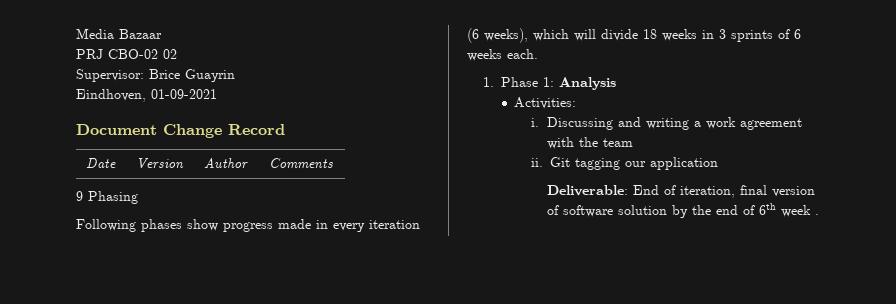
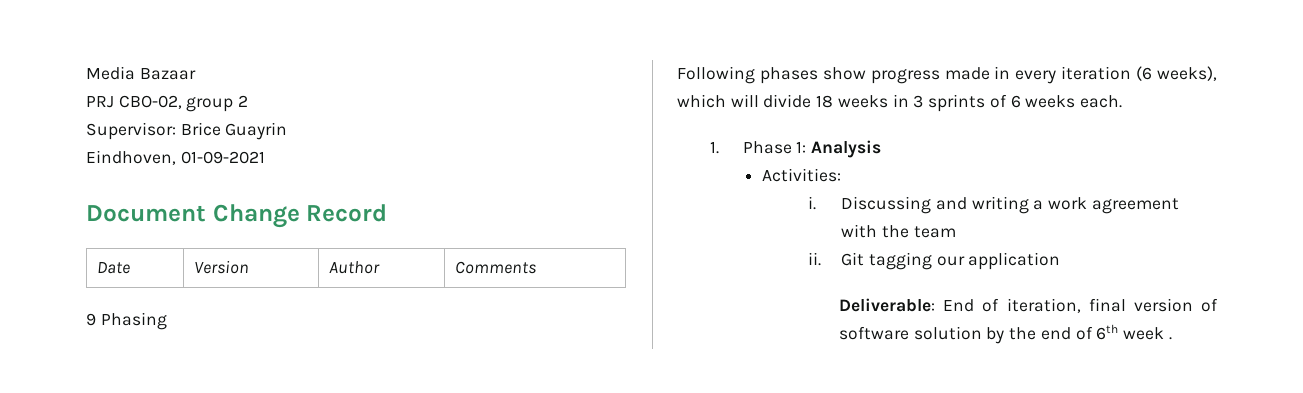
- PRJ CBO-02 02
+ PRJ CBO-02, group 2

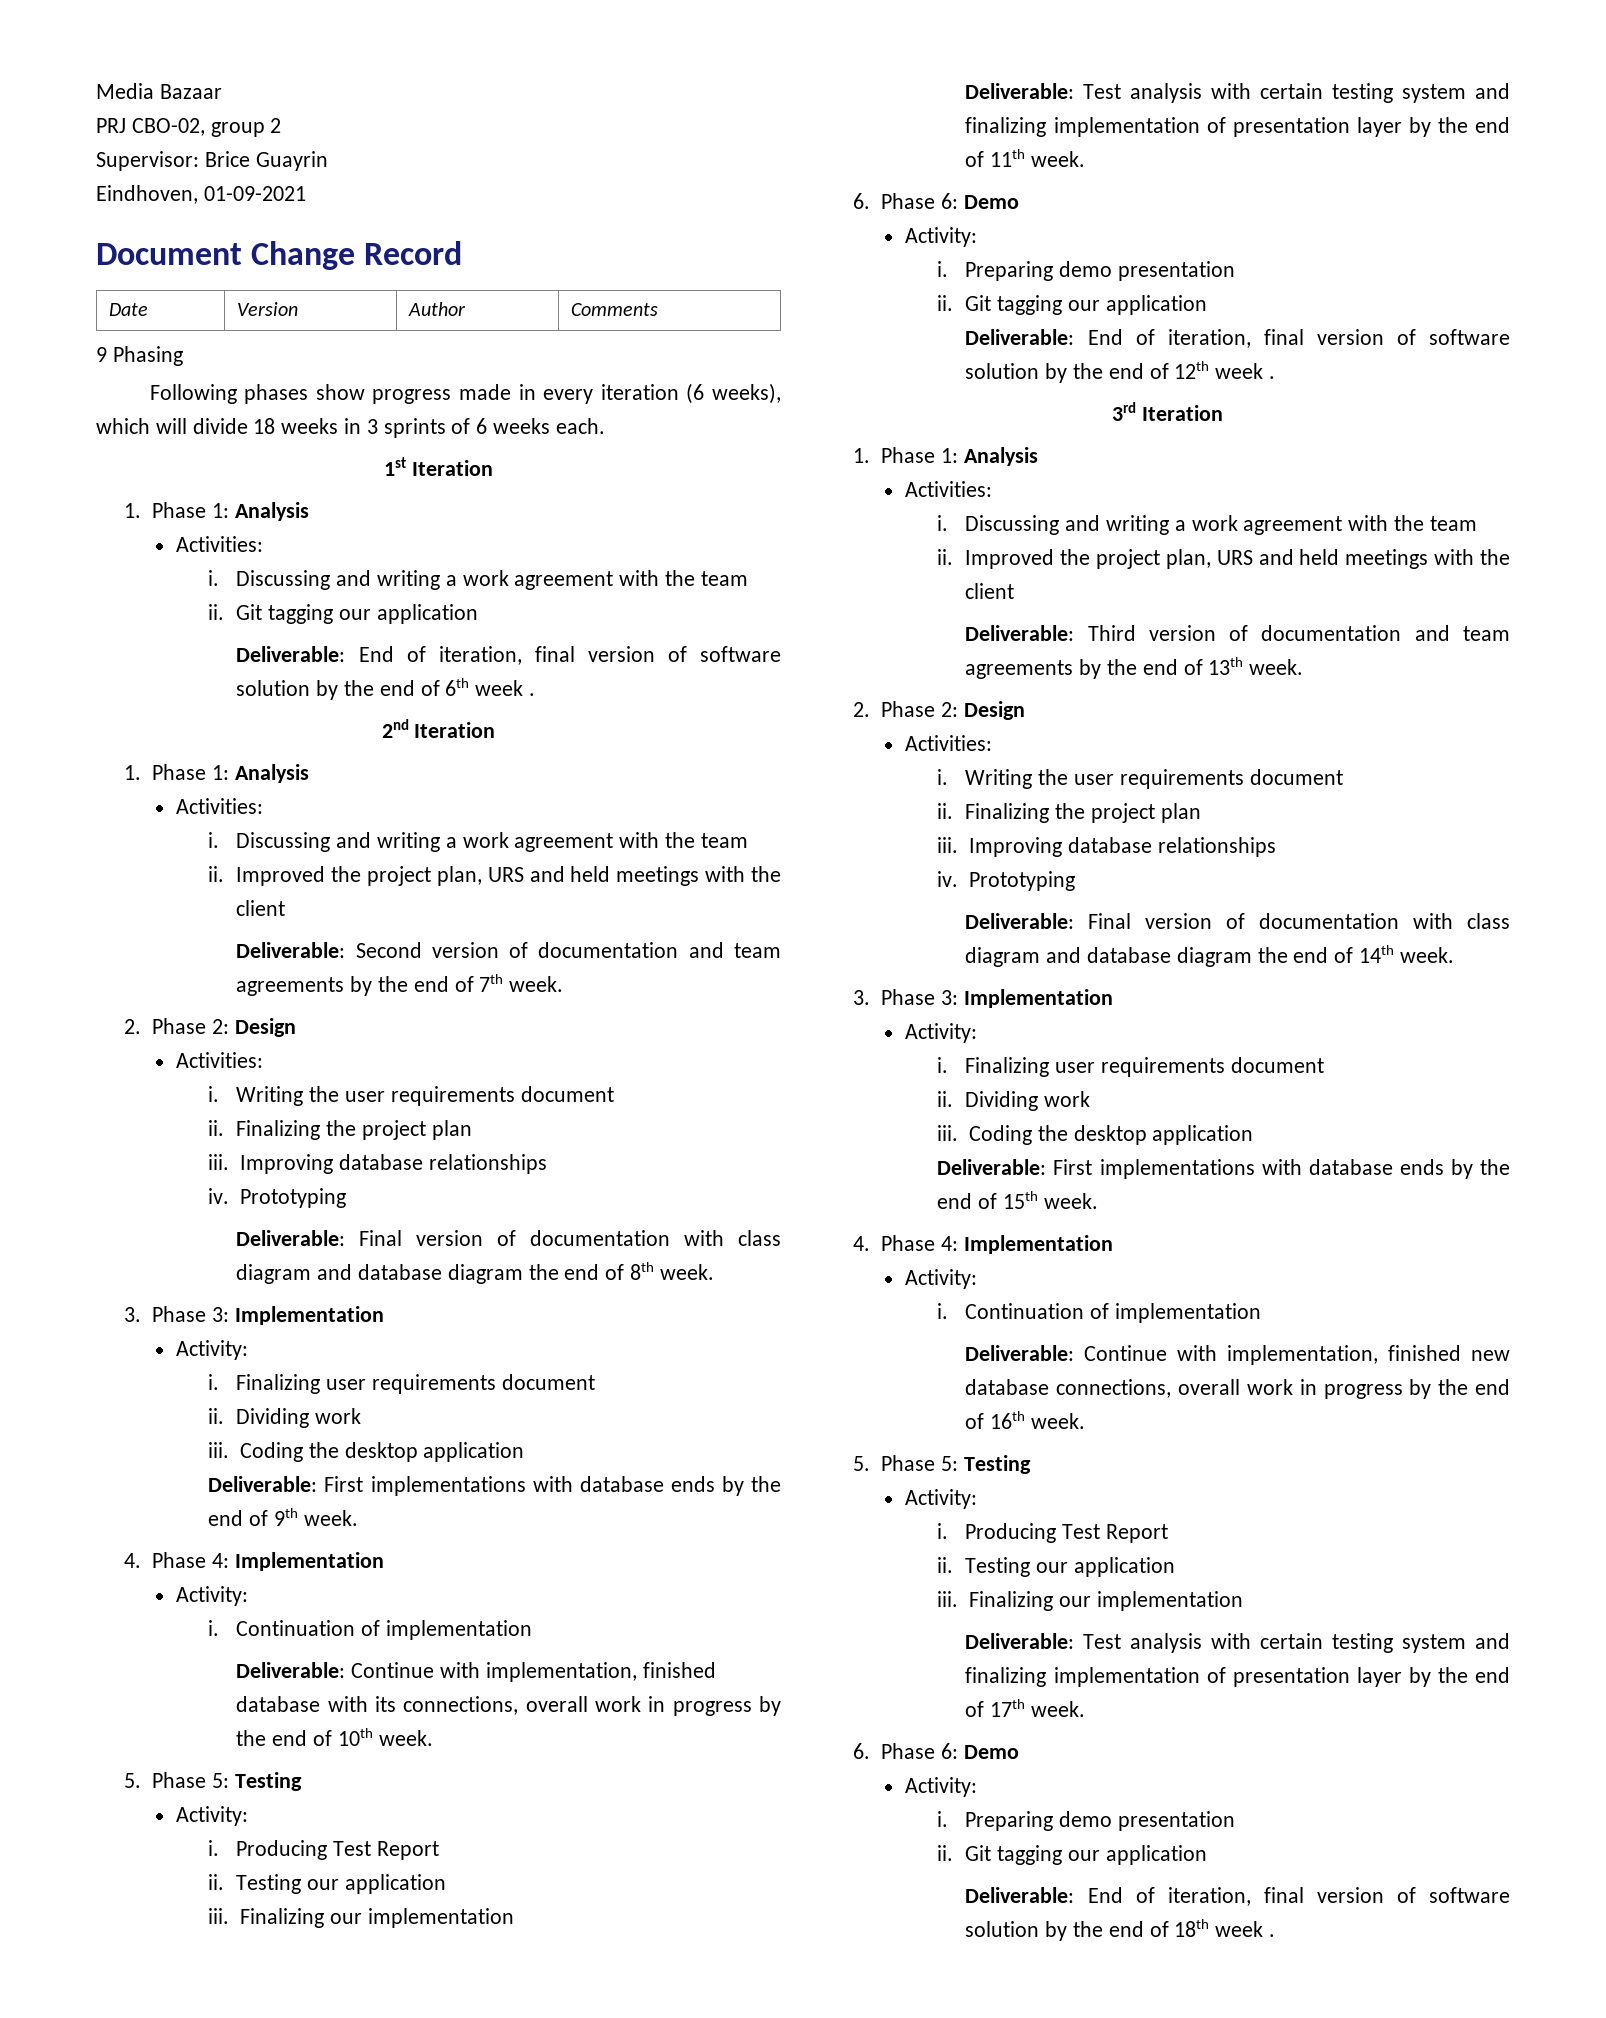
+ 1st Iteration
+ 2nd Iteration
+ 1. Phase 1: Analysis
+ Activities:
+ i. Discussing and writing a work agreement with the team
+ ii. Improved the project plan, URS and held meetings with the client
+ Deliverable: Second version of documentation and team agreements by the end of 7th week.
+ 2. Phase 2: Design
+ Activities:
+ i. Writing the user requirements document
+ ii. Finalizing the project plan
+ iii. Improving database relationships
+ iv. Prototyping
+ Deliverable: Final version of documentation with class diagram and database diagram the end of 8th week.
+ 3. Phase 3: Implementation
+ Activity:
+ i. Finalizing user requirements document
+ ii. Dividing work
+ iii. Coding the desktop application
+ Deliverable: First implementations with database ends by the end of 9th week.
+ 4. Phase 4: Implementation
+ Activity:
+ i. Continuation of implementation
+ Deliverable: Continue with implementation, finished database with its connections, overall work in progress by the end of 10th week.
+ 5. Phase 5: Testing
+ Activity:
+ i. Producing Test Report
+ ii. Testing our application
+ iii. Finalizing our implementation
+ Deliverable: Test analysis with certain testing system and finalizing implementation of presentation layer by the end of 11th week.
+ 6. Phase 6: Demo
+ Activity:
+ i. Preparing demo presentation
+ ii. Git tagging our application
+ Deliverable: End of iteration, final version of software solution by the end of 12th week .
+ 3rd Iteration
+ 1. Phase 1: Analysis
+ Activities:
+ i. Discussing and writing a work agreement with the team
+ ii. Improved the project plan, URS and held meetings with the client
+ Deliverable: Third version of documentation and team agreements by the end of 13th week.
+ 2. Phase 2: Design
+ Activities:
+ i. Writing the user requirements document
+ ii. Finalizing the project plan
+ iii. Improving database relationships
+ iv. Prototyping
+ Deliverable: Final version of documentation with class diagram and database diagram the end of 14th week.
+ 3. Phase 3: Implementation
+ Activity:
+ i. Finalizing user requirements document
+ ii. Dividing work
+ iii. Coding the desktop application
+ Deliverable: First implementations with database ends by the end of 15th week.
+ 4. Phase 4: Implementation
+ Activity:
+ i. Continuation of implementation
+ Deliverable: Continue with implementation, finished new database connections, overall work in progress by the end of 16th week.
+ 5. Phase 5: Testing
+ Activity:
+ i. Producing Test Report
+ ii. Testing our application
+ iii. Finalizing our implementation
+ Deliverable: Test analysis with certain testing system and finalizing implementation of presentation layer by the end of 17th week.
+ 6. Phase 6: Demo
+ Activity:
+ i. Preparing demo presentation
+ ii. Git tagging our application
+ Deliverable: End of iteration, final version of software solution by the end of 18th week .

